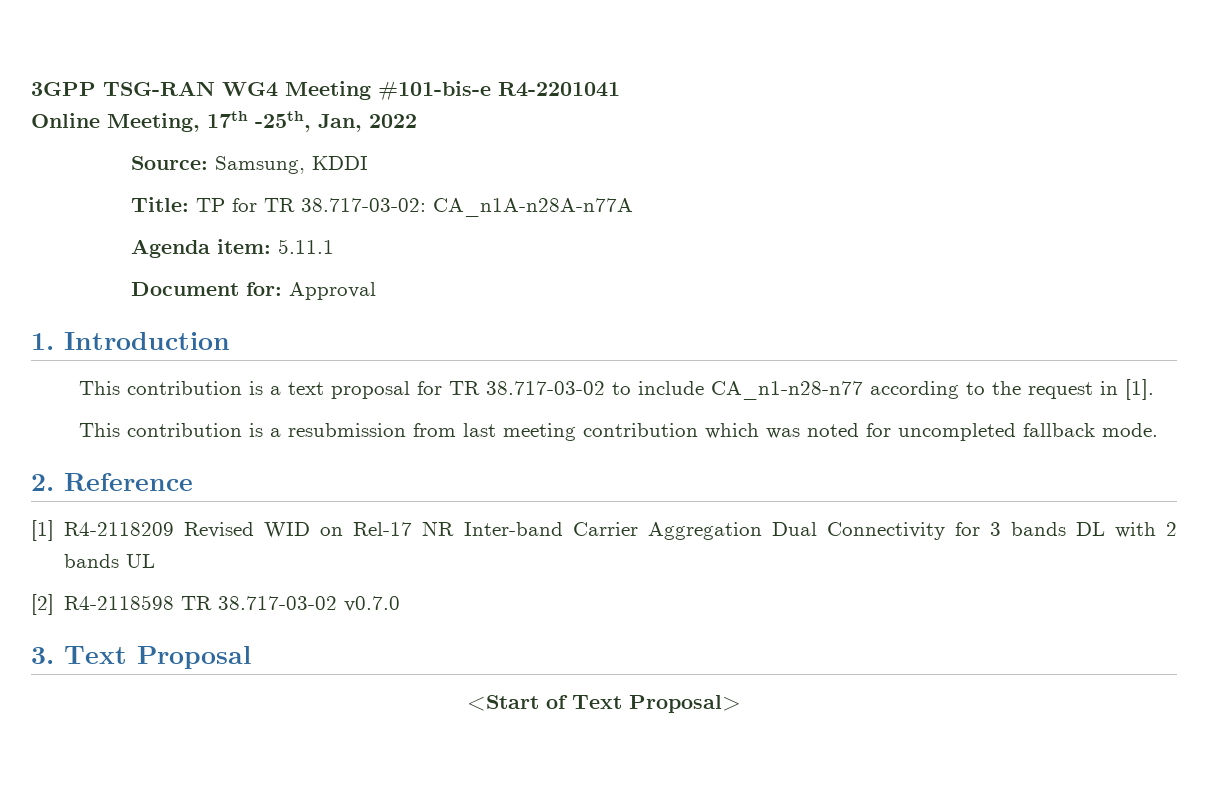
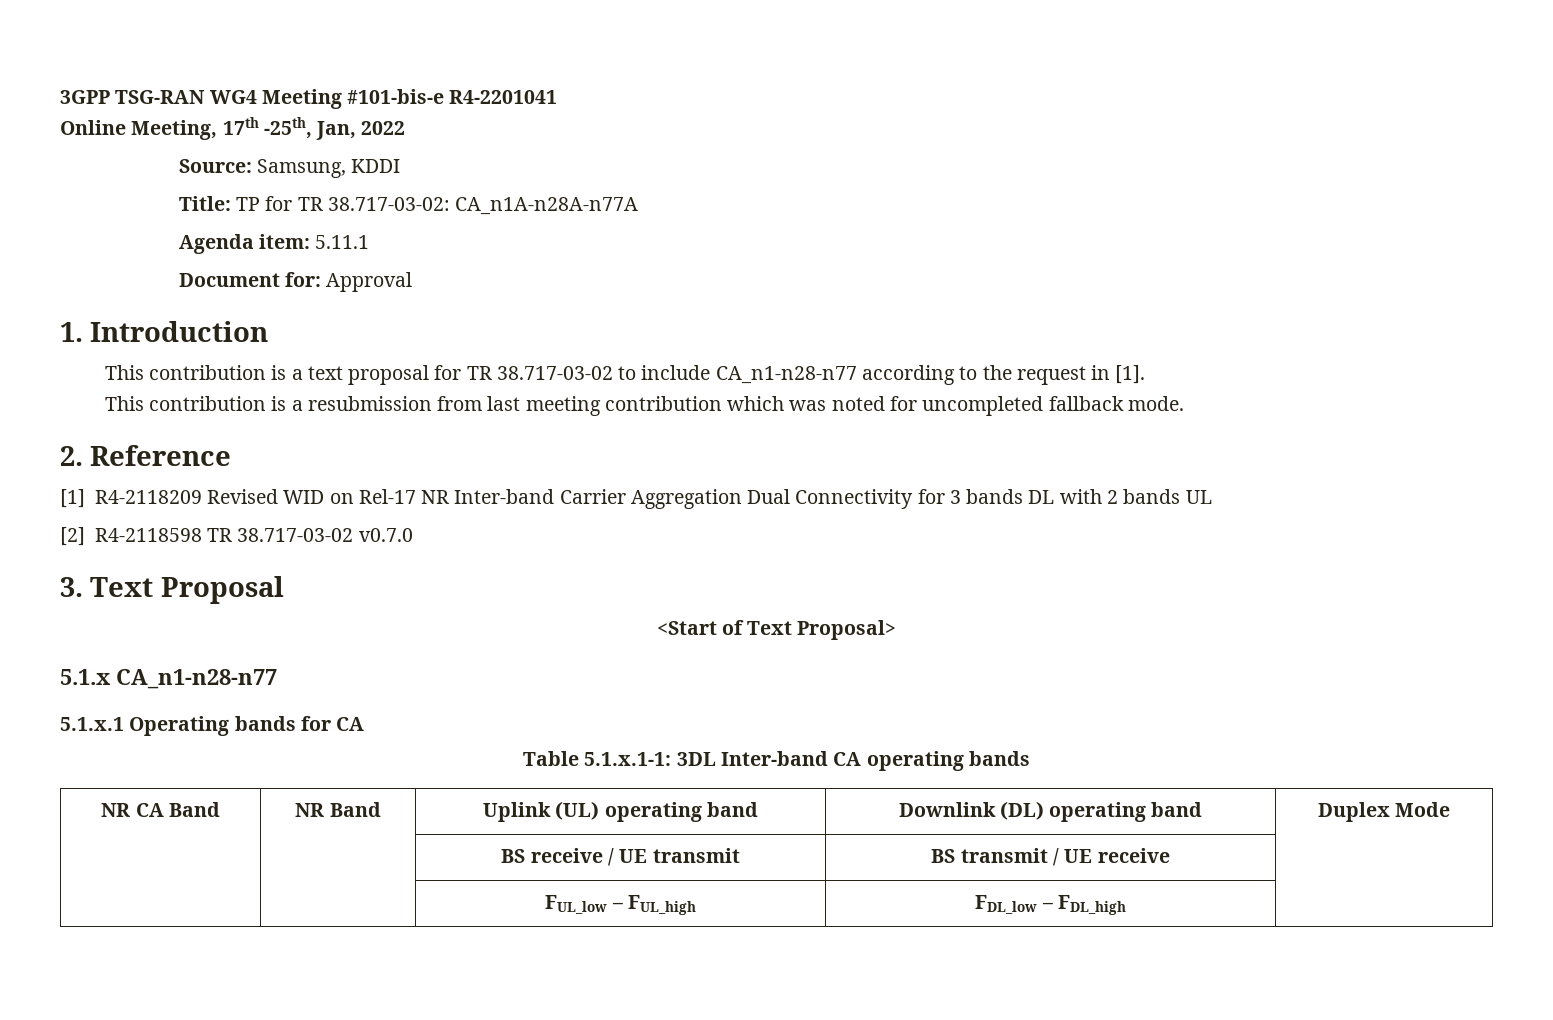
+ 5.1.x CA_n1-n28-n77
+ 5.1.x.1 Operating bands for CA
+ Table 5.1.x.1-1: 3DL Inter-band CA operating bands
+ NR CA Band | NR Band | Uplink (UL) operating band | Downlink (DL) operating band | Duplex Mode
+ | | BS receive / UE transmit | BS transmit / UE receive |
+ | | FUL_low – FUL_high | FDL_low – FDL_high |

